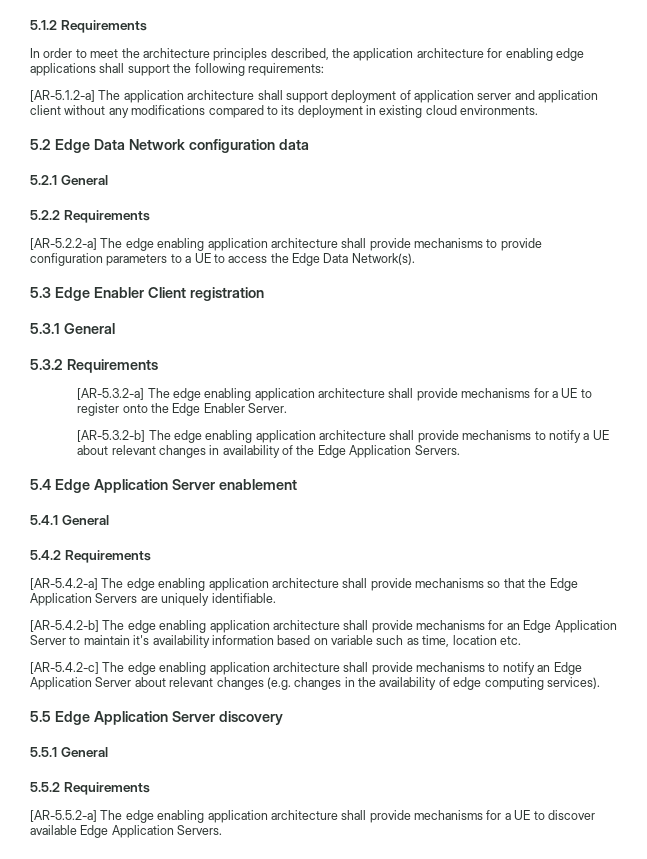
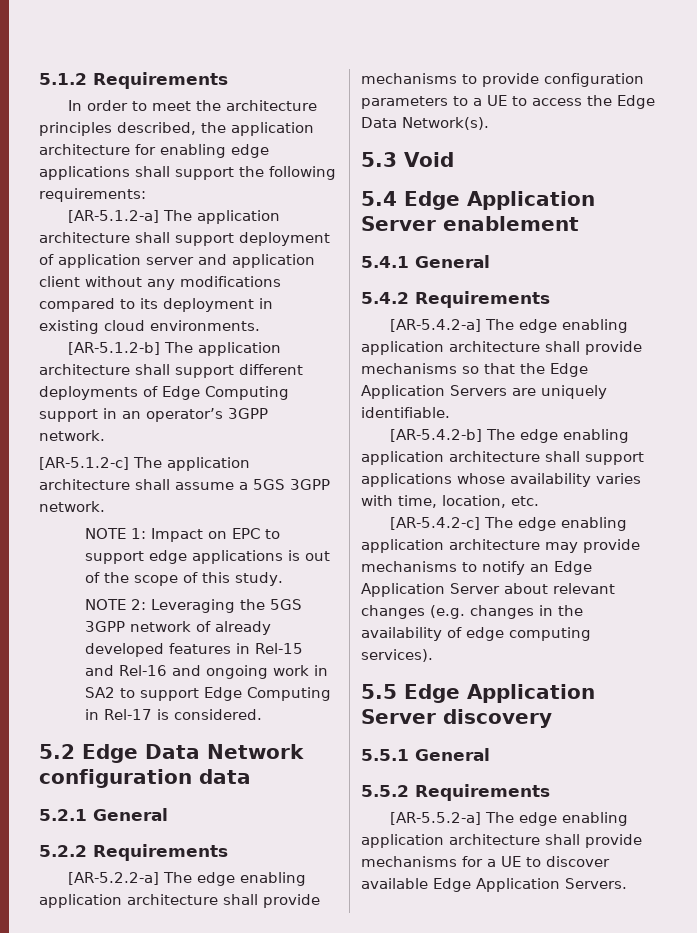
+ [AR-5.1.2-b] The application architecture shall support different deployments of Edge Computing support in an operator’s 3GPP network.
+ [AR-5.1.2-c] The application architecture shall assume a 5GS 3GPP network.
+ NOTE 1: Impact on EPC to support edge applications is out of the scope of this study.
+ NOTE 2: Leveraging the 5GS 3GPP network of already developed features in Rel-15 and Rel-16 and ongoing work in SA2 to support Edge Computing in Rel-17 is considered.
- 5.3 Edge Enabler Client registration
- 5.3.1 General
- 5.3.2 Requirements
- [AR-5.3.2-a] The edge enabling application architecture shall provide mechanisms for a UE to register onto the Edge Enabler Server.
- [AR-5.3.2-b] The edge enabling application architecture shall provide mechanisms to notify a UE about relevant changes in availability of the Edge Application Servers.
+ 5.3 Void
- [AR-5.4.2-b] The edge enabling application architecture shall provide mechanisms for an Edge Application Server to maintain it's availability information based on variable such as time, location etc.
+ [AR-5.4.2-b] The edge enabling application architecture shall support applications whose availability varies with time, location, etc.
- [AR-5.4.2-c] The edge enabling application architecture shall provide mechanisms to notify an Edge Application Server about relevant changes (e.g. changes in the availability of edge computing services).
+ [AR-5.4.2-c] The edge enabling application architecture may provide mechanisms to notify an Edge Application Server about relevant changes (e.g. changes in the availability of edge computing services).

